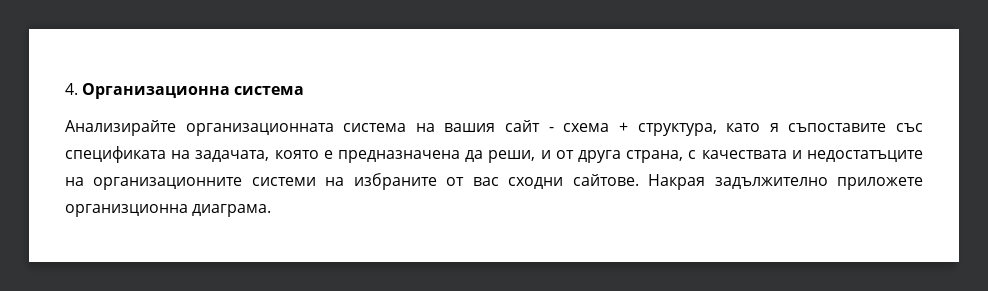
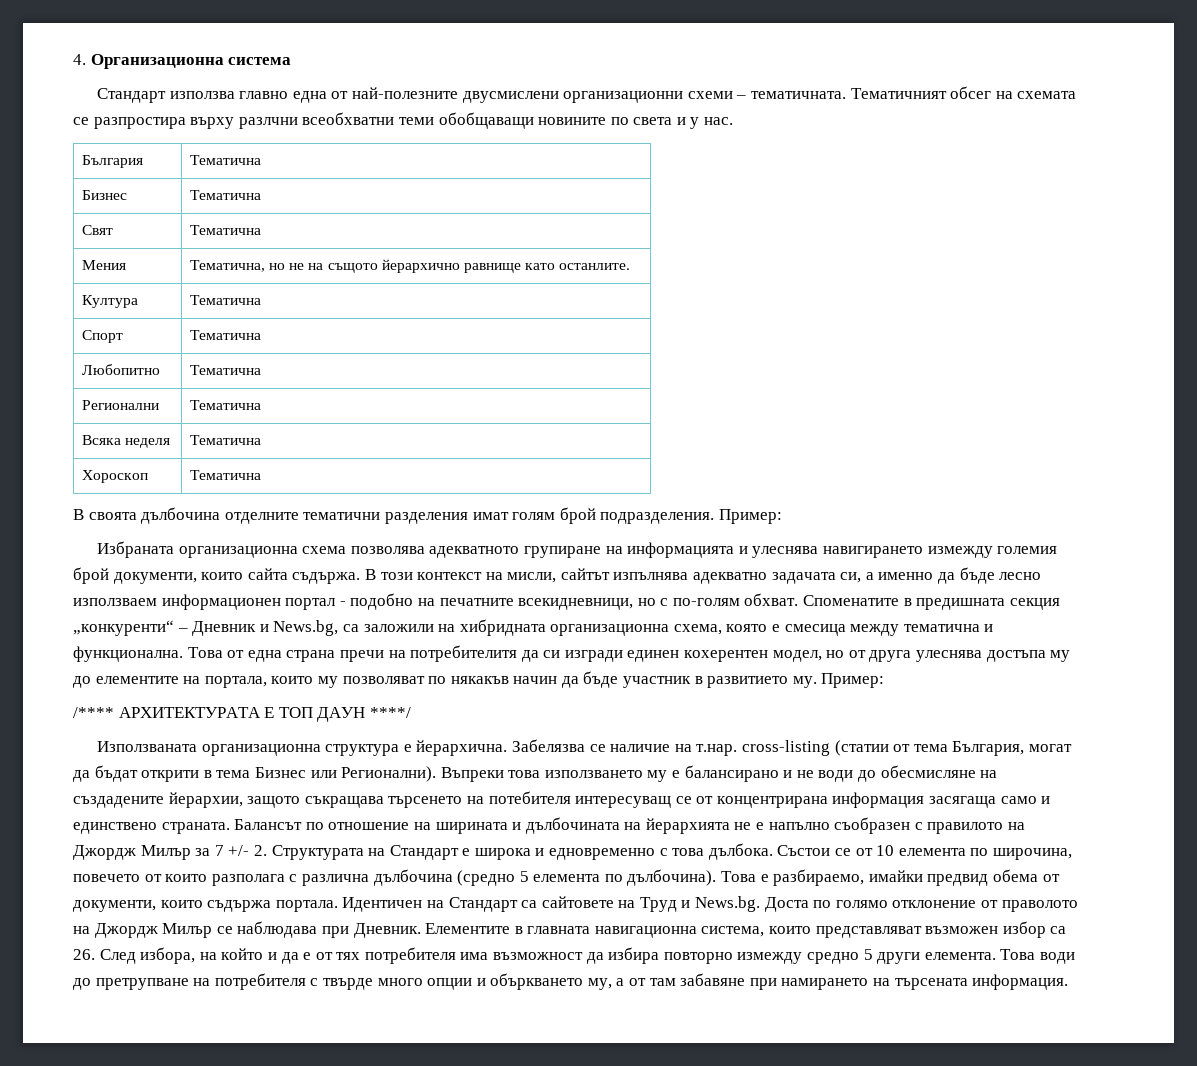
- Анализирайте организационната система на вашия сайт - схема + структура, като я съпоставите със спецификата на задачата, която е предназначена да реши, и от друга страна, с качествата и недостатъците на организационните системи на избраните от вас сходни сайтове. Накрая задължително приложете организционна диаграма.
+ Стандарт използва главно една от най-полезните двусмислени организационни схеми – тематичната. Тематичният обсег на схемата се разпростира върху разлчни всеобхватни теми обобщаващи новините по света и у нас.
+ България | Тематична
+ Бизнес | Тематична
+ Свят | Тематична
+ Мения | Тематична, но не на същото йерархично равнище като останлите.
+ Култура | Тематична
+ Спорт | Тематична
+ Любопитно | Тематична
+ Регионални | Тематична
+ Всяка неделя | Тематична
+ Хороскоп | Тематична
+ В своята дълбочина отделните тематични разделения имат голям брой подразделения. Пример:
+ Избраната организационна схема позволява адекватното групиране на информацията и улеснява навигирането измежду големия брой документи, които сайта съдържа. В този контекст на мисли, сайтът изпълнява адекватно задачата си, а именно да бъде лесно използваем информационен портал - подобно на печатните всекидневници, но с по-голям обхват. Споменатите в предишната секция „конкуренти“ – Дневник и News.bg, са заложили на хибридната организационна схема, която е смесица между тематична и функционална. Това от една страна пречи на потребителитя да си изгради единен кохерентен модел, но от друга улеснява достъпа му до елементите на портала, които му позволяват по някакъв начин да бъде участник в развитието му. Пример:
+ /**** АРХИТЕКТУРАТА Е ТОП ДАУН ****/
+ Използваната организационна структура е йерархична. Забелязва се наличие на т.нар. cross-listing (статии от тема България, могат да бъдат открити в тема Бизнес или Регионални). Въпреки това използването му е балансирано и не води до обесмисляне на създадените йерархии, защото съкращава търсенето на потебителя интересуващ се от концентрирана информация засягаща само и единствено страната. Балансът по отношение на ширината и дълбочината на йерархията не е напълно съобразен с правилото на Джордж Милър за 7 +/- 2. Структурата на Стандарт е широка и едновременно с това дълбока. Състои се от 10 елемента по широчина, повечето от които разполага с различна дълбочина (средно 5 елемента по дълбочина). Това е разбираемо, имайки предвид обема от документи, които съдържа портала. Идентичен на Стандарт са сайтовете на Труд и News.bg. Доста по голямо отклонение от праволото на Джордж Милър се наблюдава при Дневник. Елементите в главната навигационна система, които представляват възможен избор са 26. След избора, на който и да е от тях потребителя има възможност да избира повторно измежду средно 5 други елемента. Това води до претрупване на потребителя с твърде много опции и объркването му, а от там забавяне при намирането на търсената информация.

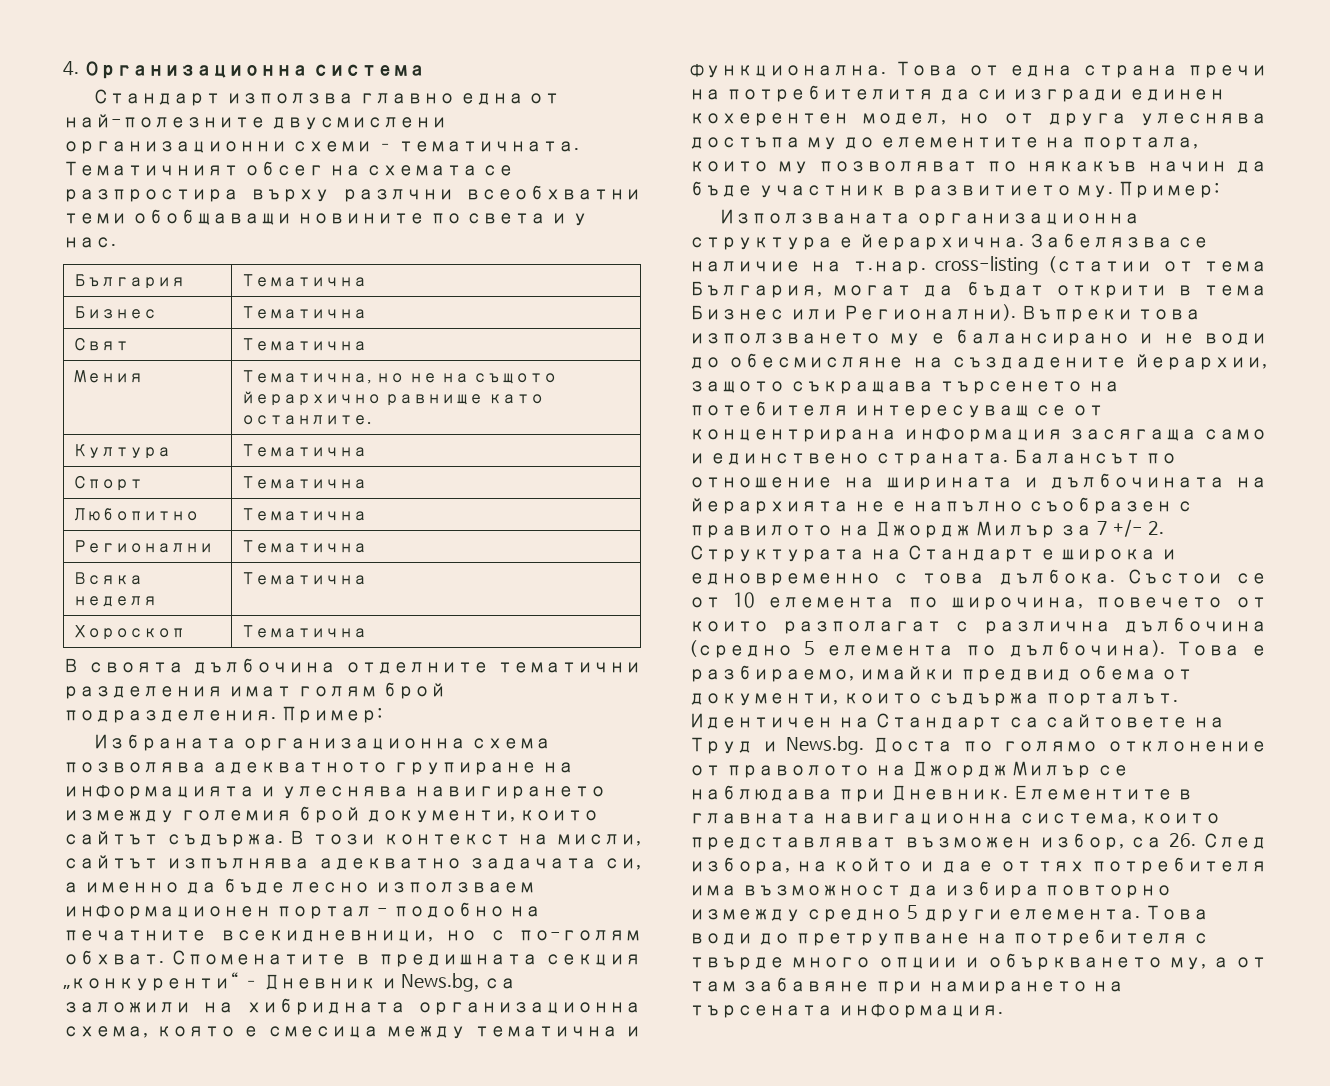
- Избраната организационна схема позволява адекватното групиране на информацията и улеснява навигирането измежду големия брой документи, които сайта съдържа.
+ Избраната организационна схема позволява адекватното групиране на информацията и улеснява навигирането измежду големия брой документи, които сайтът съдържа.
- /**** АРХИТЕКТУРАТА Е ТОП ДАУН ****/
- Състои се от 10 елемента по широчина, повечето от които разполага с различна дълбочина (средно 5 елемента по дълбочина).
+ Състои се от 10 елемента по широчина, повечето от които разполагат с различна дълбочина (средно 5 елемента по дълбочина).
- Това е разбираемо, имайки предвид обема от документи, които съдържа портала.
+ Това е разбираемо, имайки предвид обема от документи, които съдържа порталът.
- Елементите в главната навигационна система, които представляват възможен избор са 26. След избора, на който и да е от тях потребителя има възможност да избира повторно измежду средно 5 други елемента.
+ Елементите в главната навигационна система, които представляват възможен избор, са 26. След избора, на който и да е от тях потребителя има възможност да избира повторно измежду средно 5 други елемента.

